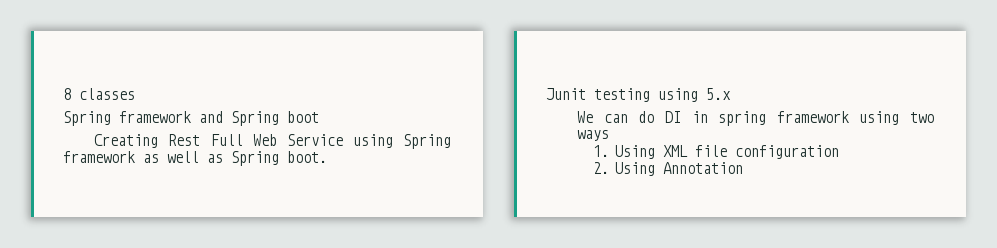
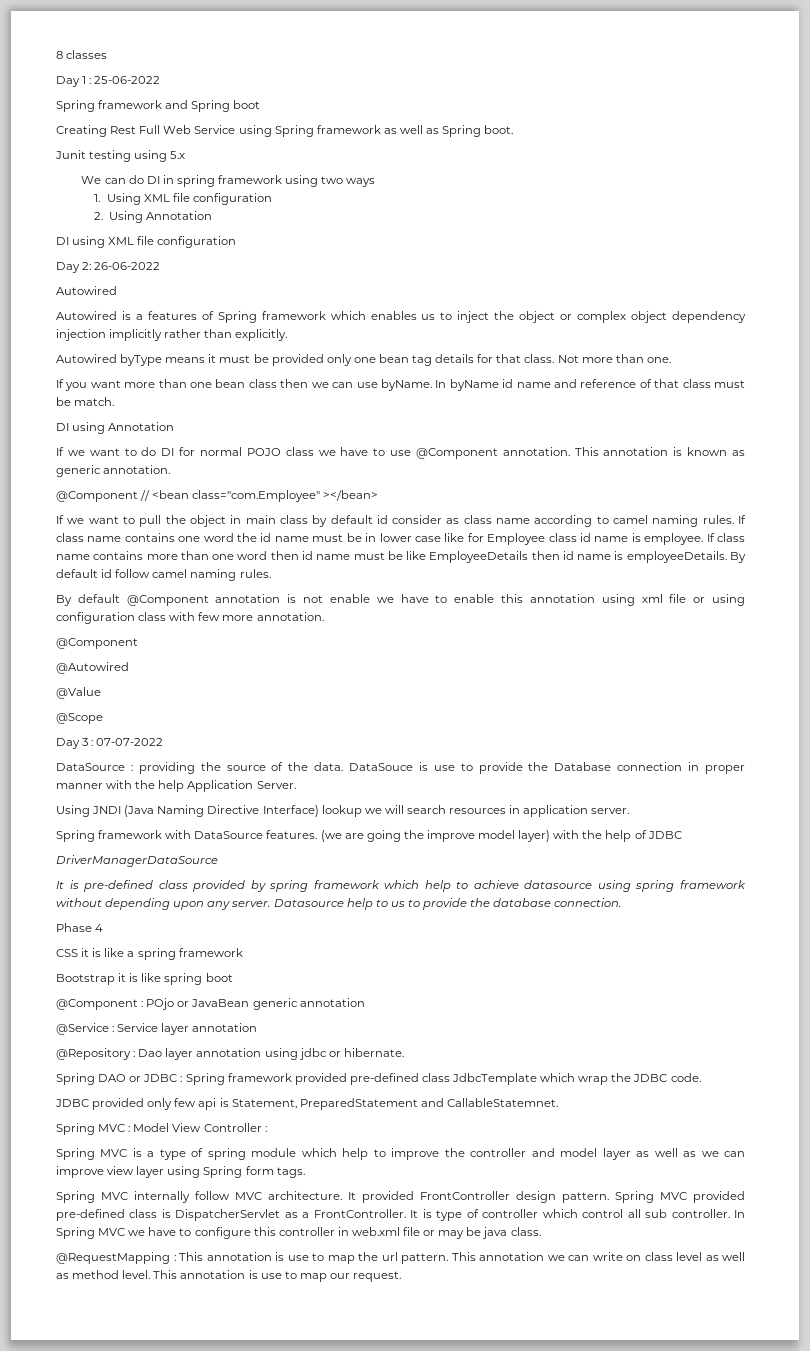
+ Day 1 : 25-06-2022
+ DI using XML file configuration
+ Day 2: 26-06-2022
+ Autowired
+ Autowired is a features of Spring framework which enables us to inject the object or complex object dependency injection implicitly rather than explicitly.
+ Autowired byType means it must be provided only one bean tag details for that class. Not more than one.
+ If you want more than one bean class then we can use byName. In byName id name and reference of that class must be match.
+ DI using Annotation
+ If we want to do DI for normal POJO class we have to use @Component annotation. This annotation is known as generic annotation.
+ @Component // <bean class="com.Employee" ></bean>
+ If we want to pull the object in main class by default id consider as class name according to camel naming rules. If class name contains one word the id name must be in lower case like for Employee class id name is employee. If class name contains more than one word then id name must be like EmployeeDetails then id name is employeeDetails. By default id follow camel naming rules.
+ By default @Component annotation is not enable we have to enable this annotation using xml file or using configuration class with few more annotation.
+ @Component
+ @Autowired
+ @Value
+ @Scope
+ Day 3 : 07-07-2022
+ DataSource : providing the source of the data. DataSouce is use to provide the Database connection in proper manner with the help Application Server.
+ Using JNDI (Java Naming Directive Interface) lookup we will search resources in application server.
+ Spring framework with DataSource features. (we are going the improve model layer) with the help of JDBC
+ DriverManagerDataSource
+ It is pre-defined class provided by spring framework which help to achieve datasource using spring framework without depending upon any server. Datasource help to us to provide the database connection.
+ Phase 4
+ CSS it is like a spring framework
+ Bootstrap it is like spring boot
+ @Component : POjo or JavaBean generic annotation
+ @Service : Service layer annotation
+ @Repository : Dao layer annotation using jdbc or hibernate.
+ Spring DAO or JDBC : Spring framework provided pre-defined class JdbcTemplate which wrap the JDBC code.
+ JDBC provided only few api is Statement, PreparedStatement and CallableStatemnet.
+ Spring MVC : Model View Controller :
+ Spring MVC is a type of spring module which help to improve the controller and model layer as well as we can improve view layer using Spring form tags.
+ Spring MVC internally follow MVC architecture. It provided FrontController design pattern. Spring MVC provided pre-defined class is DispatcherServlet as a FrontController. It is type of controller which control all sub controller. In Spring MVC we have to configure this controller in web.xml file or may be java class.
+ @RequestMapping : This annotation is use to map the url pattern. This annotation we can write on class level as well as method level. This annotation is use to map our request.

